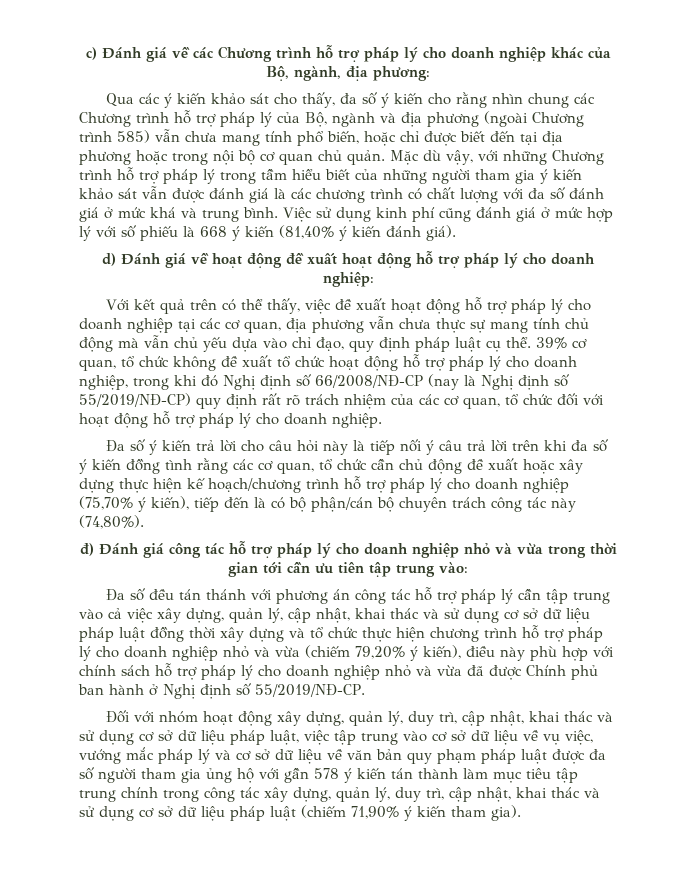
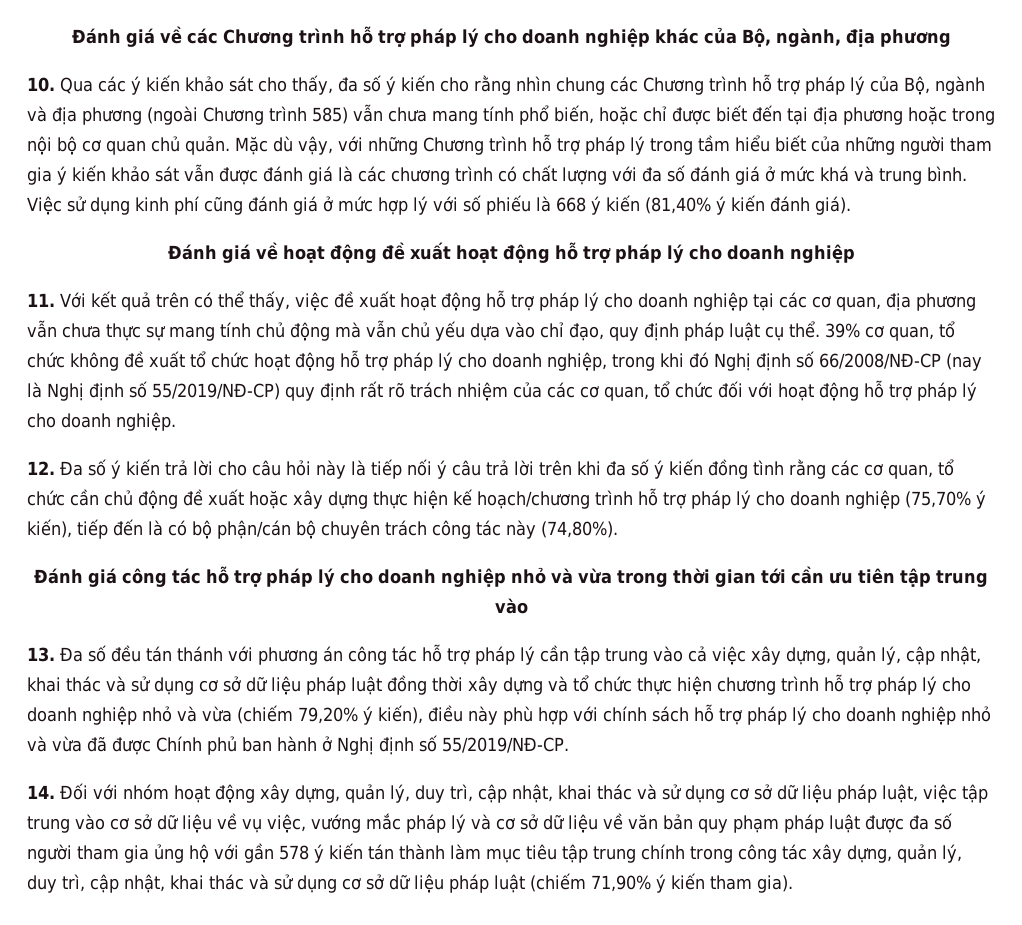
- c) Đánh giá về các Chương trình hỗ trợ pháp lý cho doanh nghiệp khác của Bộ, ngành, địa phương:
- Qua các ý kiến khảo sát cho thấy, đa số ý kiến cho rằng nhìn chung các Chương trình hỗ trợ pháp lý của Bộ, ngành và địa phương (ngoài Chương trình 585) vẫn chưa mang tính phổ biến, hoặc chỉ được biết đến tại địa phương hoặc trong nội bộ cơ quan chủ quản.
+ Đánh giá về các Chương trình hỗ trợ pháp lý cho doanh nghiệp khác của Bộ, ngành, địa phương
+ 10. Qua các ý kiến khảo sát cho thấy, đa số ý kiến cho rằng nhìn chung các Chương trình hỗ trợ pháp lý của Bộ, ngành và địa phương (ngoài Chương trình 585) vẫn chưa mang tính phổ biến, hoặc chỉ được biết đến tại địa phương hoặc trong nội bộ cơ quan chủ quản.
- d) Đánh giá về hoạt động đề xuất hoạt động hỗ trợ pháp lý cho doanh nghiệp:
- Với kết quả trên có thể thấy, việc đề xuất hoạt động hỗ trợ pháp lý cho doanh nghiệp tại các cơ quan, địa phương vẫn chưa thực sự mang tính chủ động mà vẫn chủ yếu dựa vào chỉ đạo, quy định pháp luật cụ thể.
+ Đánh giá về hoạt động đề xuất hoạt động hỗ trợ pháp lý cho doanh nghiệp
+ 11. Với kết quả trên có thể thấy, việc đề xuất hoạt động hỗ trợ pháp lý cho doanh nghiệp tại các cơ quan, địa phương vẫn chưa thực sự mang tính chủ động mà vẫn chủ yếu dựa vào chỉ đạo, quy định pháp luật cụ thể.
- Đa số ý kiến trả lời cho câu hỏi này là tiếp nối ý câu trả lời trên khi đa số ý kiến đồng tình rằng các cơ quan, tổ chức cần chủ động đề xuất hoặc xây dựng thực hiện kế hoạch/chương trình hỗ trợ pháp lý cho doanh nghiệp (75,70% ý kiến), tiếp đến là có bộ phận/cán bộ chuyên trách công tác này (74,80%).
+ 12. Đa số ý kiến trả lời cho câu hỏi này là tiếp nối ý câu trả lời trên khi đa số ý kiến đồng tình rằng các cơ quan, tổ chức cần chủ động đề xuất hoặc xây dựng thực hiện kế hoạch/chương trình hỗ trợ pháp lý cho doanh nghiệp (75,70% ý kiến), tiếp đến là có bộ phận/cán bộ chuyên trách công tác này (74,80%).
- đ) Đánh giá công tác hỗ trợ pháp lý cho doanh nghiệp nhỏ và vừa trong thời gian tới cần ưu tiên tập trung vào:
- Đa số đều tán thánh với phương án công tác hỗ trợ pháp lý cần tập trung vào cả việc xây dựng, quản lý, cập nhật, khai thác và sử dụng cơ sở dữ liệu pháp luật đồng thời xây dựng và tổ chức thực hiện chương trình hỗ trợ pháp lý cho doanh nghiệp nhỏ và vừa (chiếm 79,20% ý kiến), điều này phù hợp với chính sách hỗ trợ pháp lý cho doanh nghiệp nhỏ và vừa đã được Chính phủ ban hành ở Nghị định số 55/2019/NĐ-CP.
+ Đánh giá công tác hỗ trợ pháp lý cho doanh nghiệp nhỏ và vừa trong thời gian tới cần ưu tiên tập trung vào
+ 13. Đa số đều tán thánh với phương án công tác hỗ trợ pháp lý cần tập trung vào cả việc xây dựng, quản lý, cập nhật, khai thác và sử dụng cơ sở dữ liệu pháp luật đồng thời xây dựng và tổ chức thực hiện chương trình hỗ trợ pháp lý cho doanh nghiệp nhỏ và vừa (chiếm 79,20% ý kiến), điều này phù hợp với chính sách hỗ trợ pháp lý cho doanh nghiệp nhỏ và vừa đã được Chính phủ ban hành ở Nghị định số 55/2019/NĐ-CP.
- Đối với nhóm hoạt động xây dựng, quản lý, duy trì, cập nhật, khai thác và sử dụng cơ sở dữ liệu pháp luật, việc tập trung vào cơ sở dữ liệu về vụ việc, vướng mắc pháp lý và cơ sở dữ liệu về văn bản quy phạm pháp luật được đa số người tham gia ủng hộ với gần 578 ý kiến tán thành làm mục tiêu tập trung chính trong công tác xây dựng, quản lý, duy trì, cập nhật, khai thác và sử dụng cơ sở dữ liệu pháp luật (chiếm 71,90% ý kiến tham gia).
+ 14. Đối với nhóm hoạt động xây dựng, quản lý, duy trì, cập nhật, khai thác và sử dụng cơ sở dữ liệu pháp luật, việc tập trung vào cơ sở dữ liệu về vụ việc, vướng mắc pháp lý và cơ sở dữ liệu về văn bản quy phạm pháp luật được đa số người tham gia ủng hộ với gần 578 ý kiến tán thành làm mục tiêu tập trung chính trong công tác xây dựng, quản lý, duy trì, cập nhật, khai thác và sử dụng cơ sở dữ liệu pháp luật (chiếm 71,90% ý kiến tham gia).

